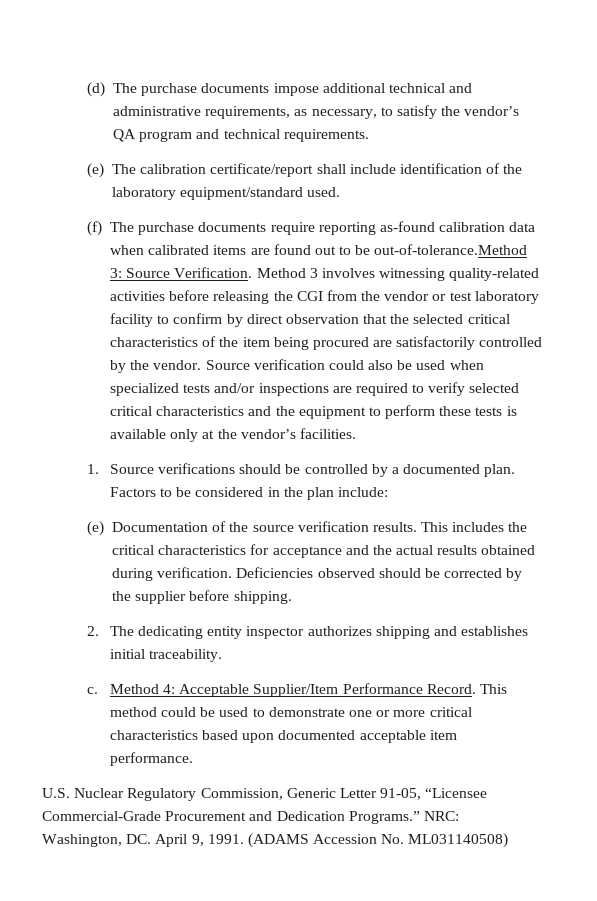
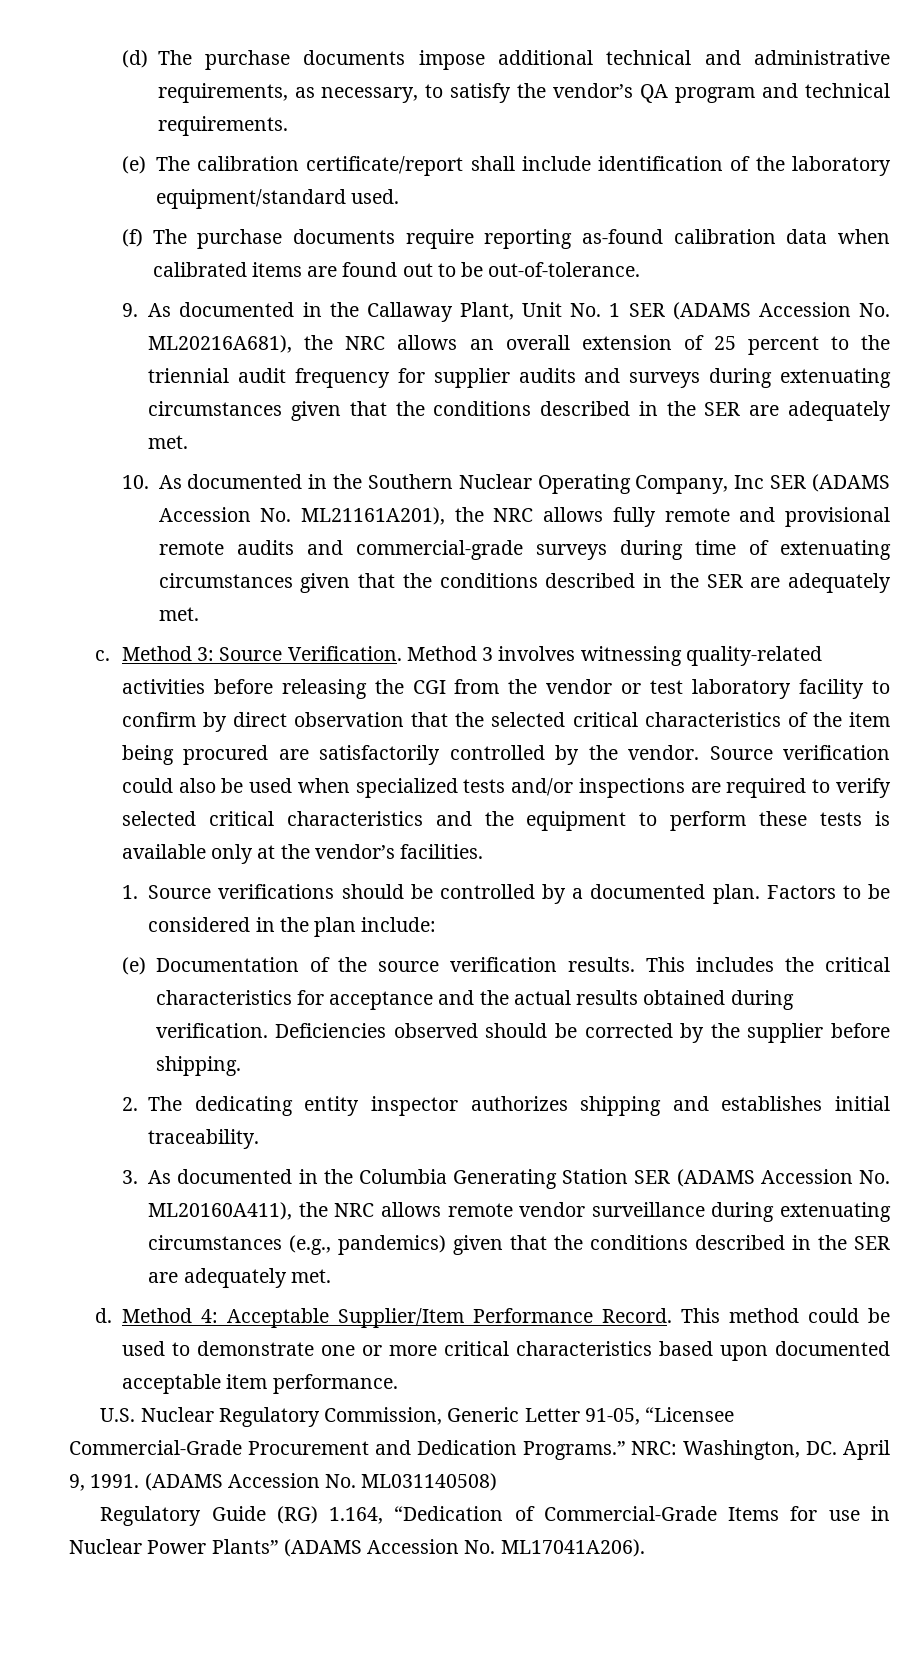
- (f) The purchase documents require reporting as-found calibration data when calibrated items are found out to be out-of-tolerance.Method 3: Source Verification.
+ (f) The purchase documents require reporting as-found calibration data when calibrated items are found out to be out-of-tolerance.
+ 9. As documented in the Callaway Plant, Unit No. 1 SER (ADAMS Accession No. ML20216A681), the NRC allows an overall extension of 25 percent to the triennial audit frequency for supplier audits and surveys during extenuating circumstances given that the conditions described in the SER are adequately met.
+ 10. As documented in the Southern Nuclear Operating Company, Inc SER (ADAMS Accession No. ML21161A201), the NRC allows fully remote and provisional remote audits and commercial-grade surveys during time of extenuating circumstances given that the conditions described in the SER are adequately met.
+ c. Method 3: Source Verification.
- c.
+ 3. As documented in the Columbia Generating Station SER (ADAMS Accession No. ML20160A411), the NRC allows remote vendor surveillance during extenuating circumstances (e.g., pandemics) given that the conditions described in the SER are adequately met.
+ d.
+ Regulatory Guide (RG) 1.164, “Dedication of Commercial-Grade Items for use in Nuclear Power Plants” (ADAMS Accession No. ML17041A206).

